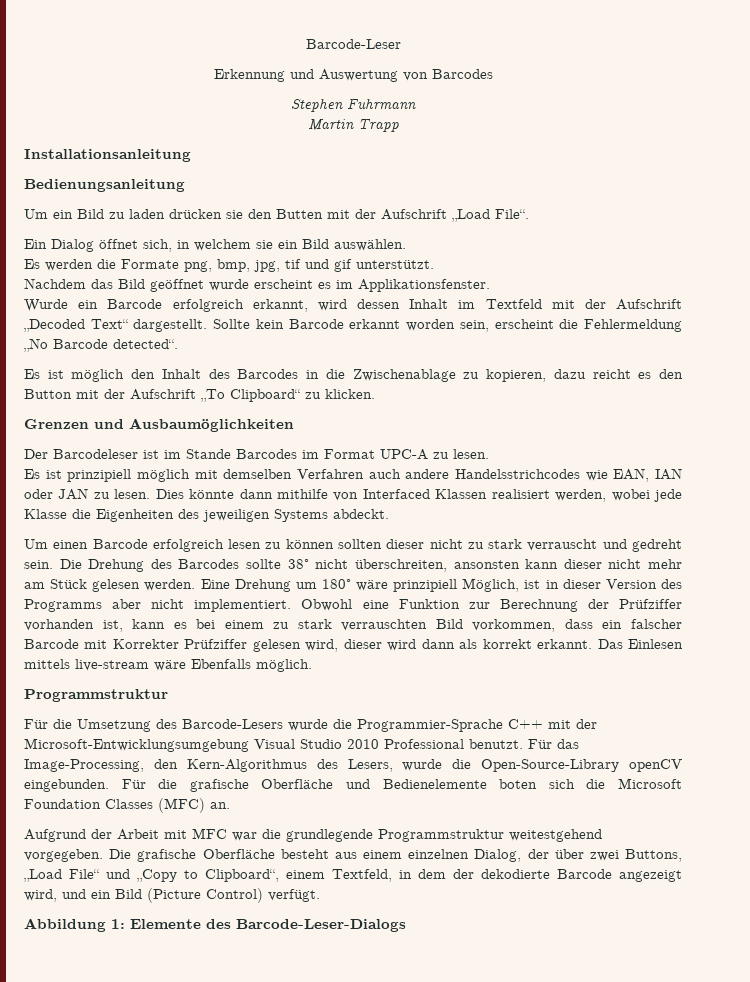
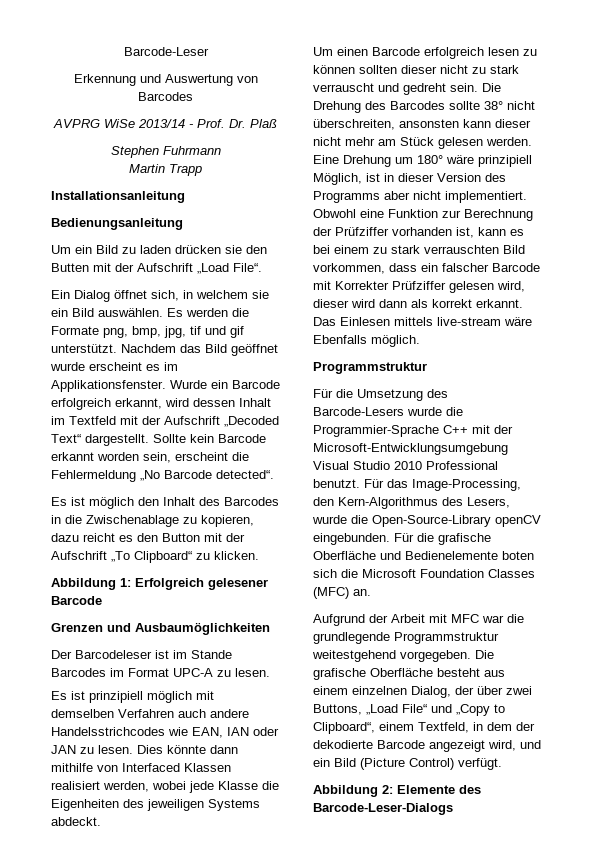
+ AVPRG WiSe 2013/14 - Prof. Dr. Plaß
- Ein Dialog öffnet sich, in welchem sie ein Bild auswählen.
- Es werden die Formate png, bmp, jpg, tif und gif unterstützt.
- Nachdem das Bild geöffnet wurde erscheint es im Applikationsfenster.
- Wurde ein Barcode erfolgreich erkannt, wird dessen Inhalt im Textfeld mit der Aufschrift „Decoded Text“ dargestellt.
+ Ein Dialog öffnet sich, in welchem sie ein Bild auswählen. Es werden die Formate png, bmp, jpg, tif und gif unterstützt. Nachdem das Bild geöffnet wurde erscheint es im Applikationsfenster. Wurde ein Barcode erfolgreich erkannt, wird dessen Inhalt im Textfeld mit der Aufschrift „Decoded Text“ dargestellt.
+ Abbildung 1: Erfolgreich gelesener Barcode
- Abbildung 1: Elemente des Barcode-Leser-Dialogs
+ Abbildung 2: Elemente des Barcode-Leser-Dialogs

